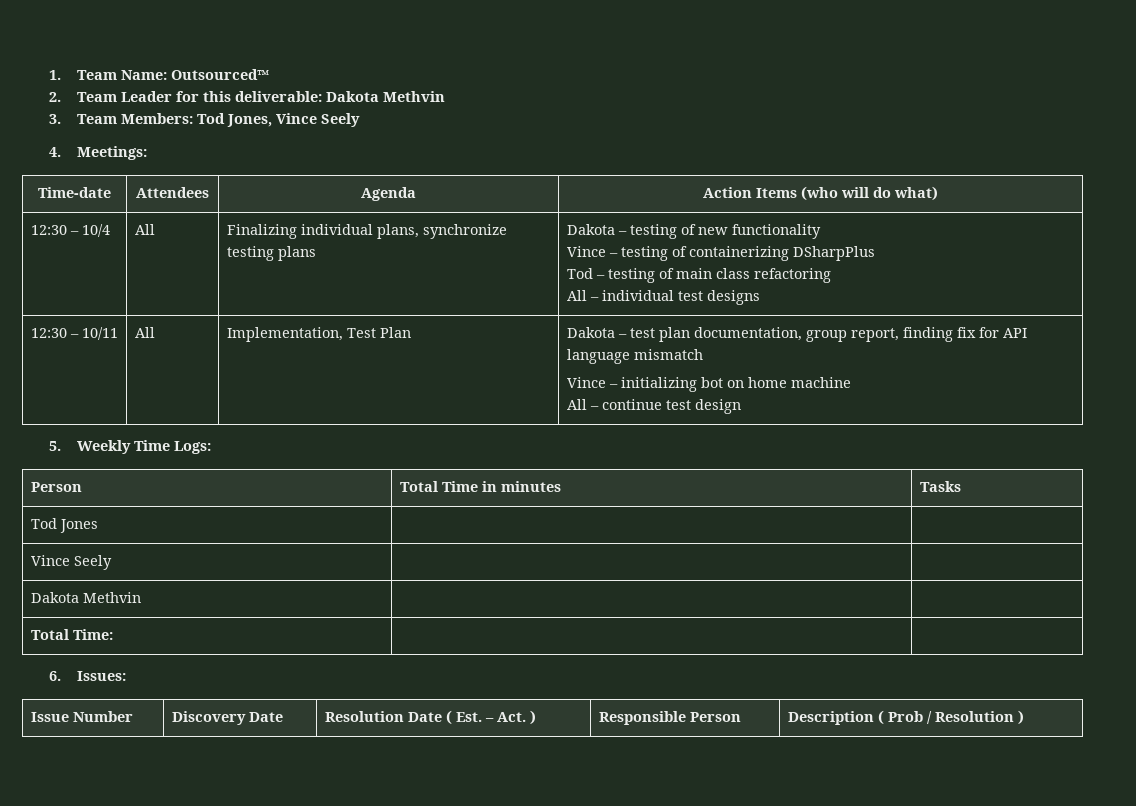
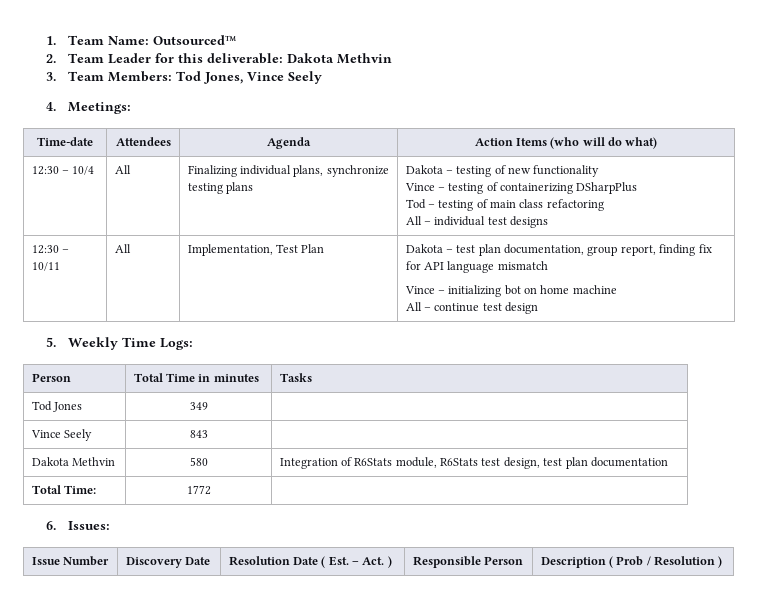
- Tod Jones | |
+ Tod Jones | 349 |
- Vince Seely | |
+ Vince Seely | 843 |
- Dakota Methvin | |
+ Dakota Methvin | 580 | Integration of R6Stats module, R6Stats test design, test plan documentation
- Total Time: | |
+ Total Time: | 1772 |

